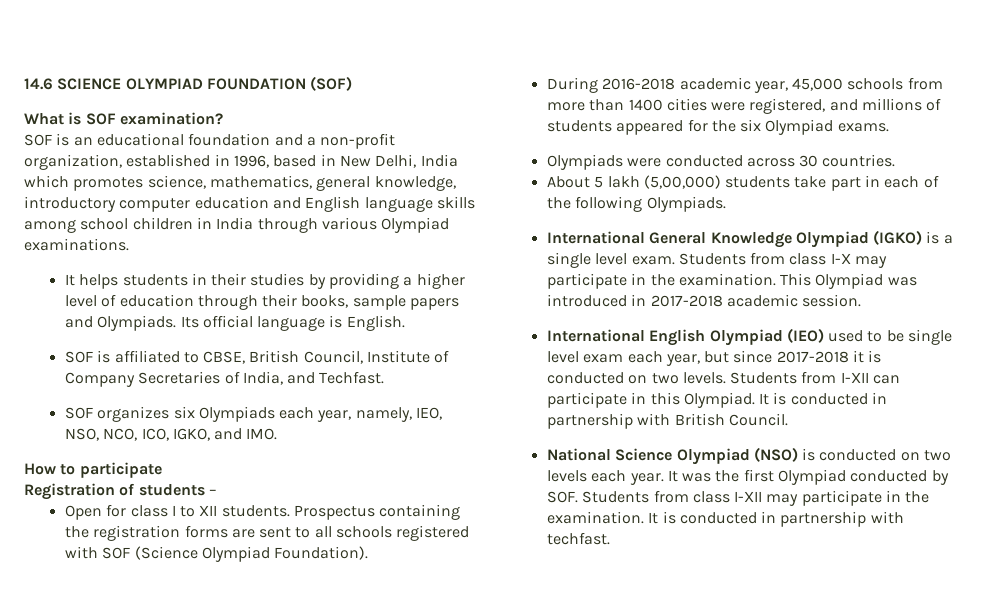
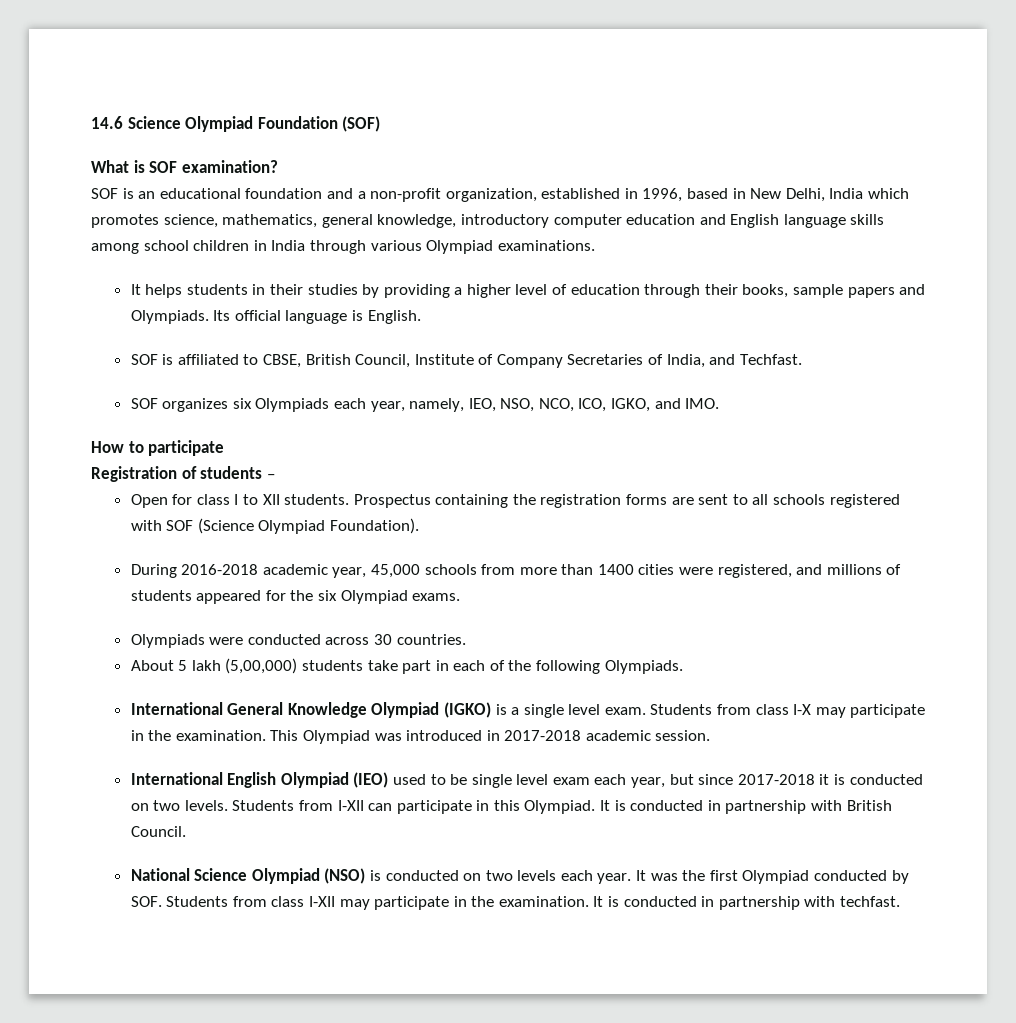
- 14.6 SCIENCE OLYMPIAD FOUNDATION (SOF)
+ 14.6 Science Olympiad Foundation (SOF)

